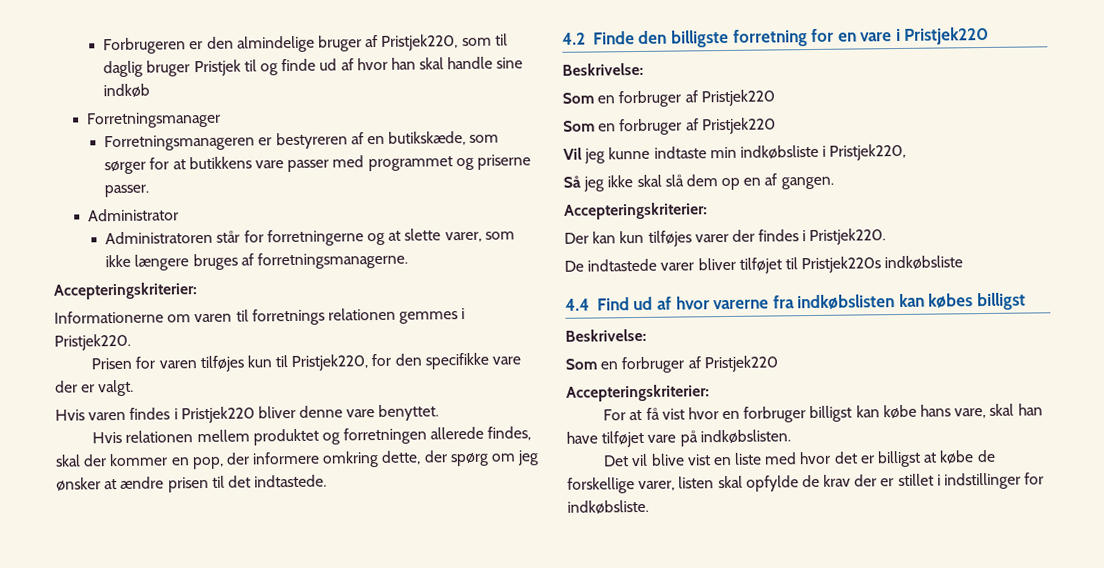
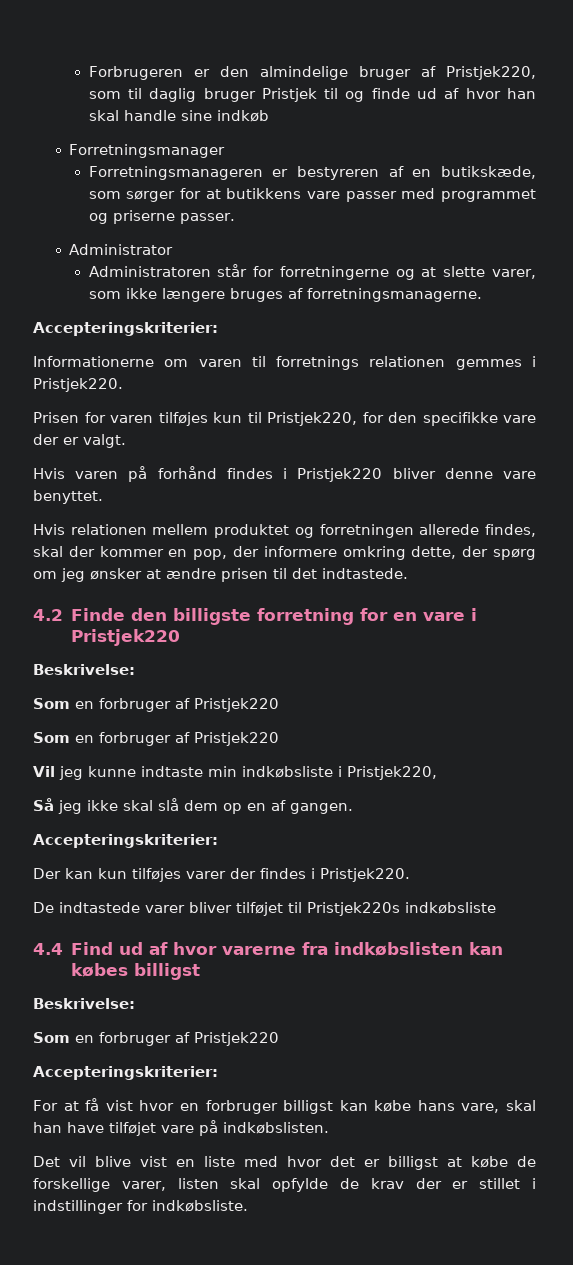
- Hvis varen findes i Pristjek220 bliver denne vare benyttet.
+ Hvis varen på forhånd findes i Pristjek220 bliver denne vare benyttet.

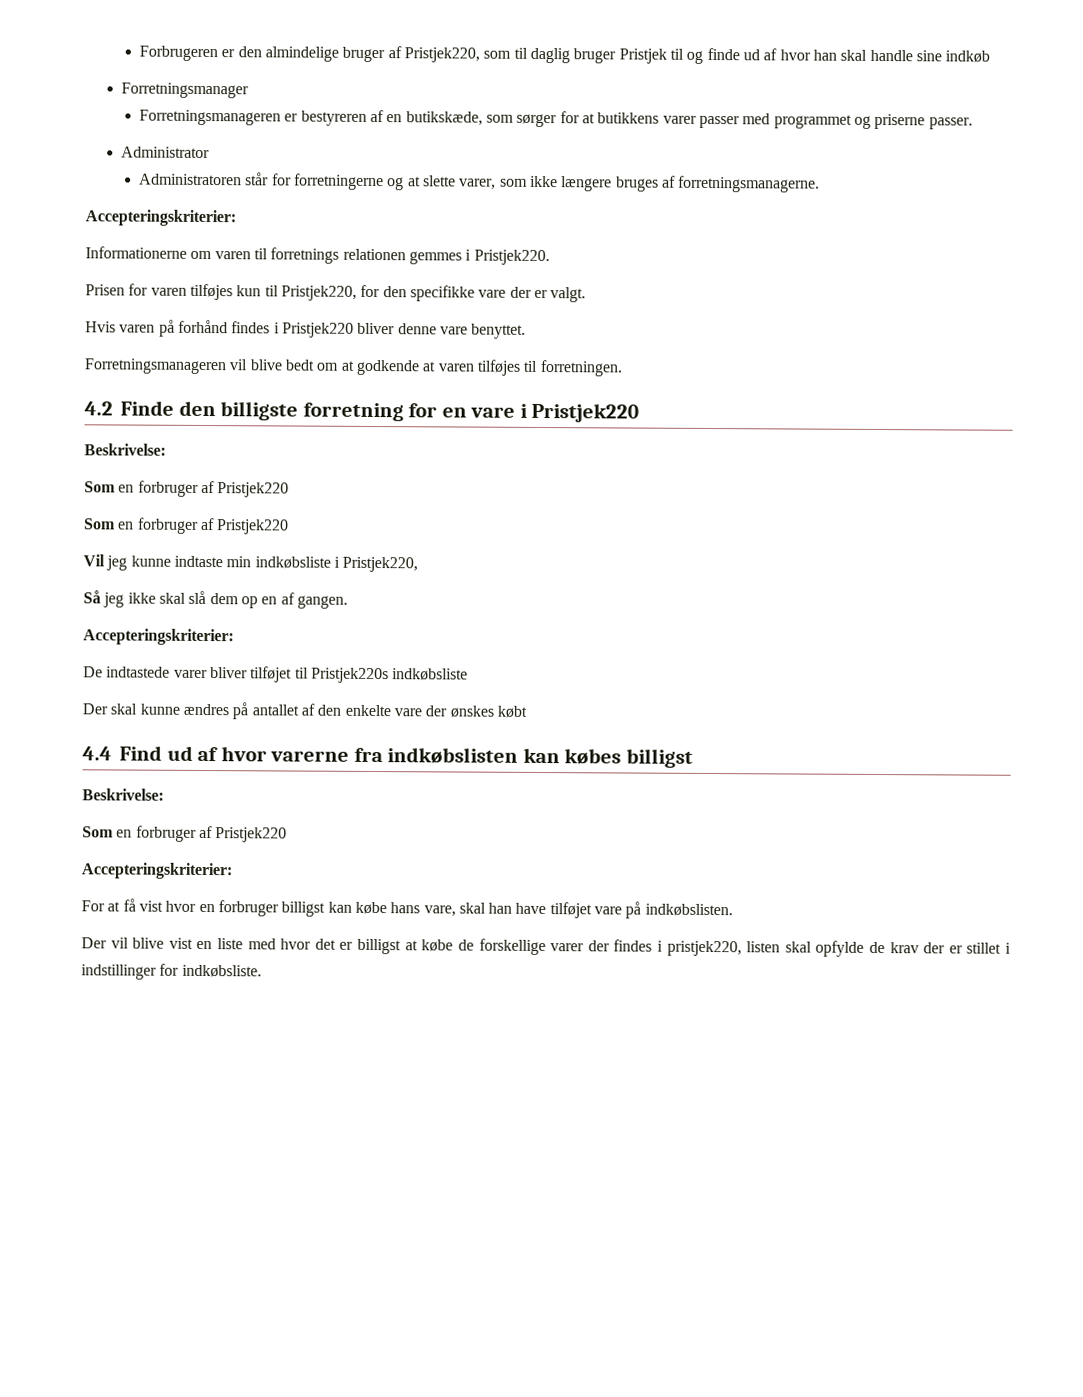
- Forretningsmanageren er bestyreren af en butikskæde, som sørger for at butikkens vare passer med programmet og priserne passer.
+ Forretningsmanageren er bestyreren af en butikskæde, som sørger for at butikkens varer passer med programmet og priserne passer.
- Hvis relationen mellem produktet og forretningen allerede findes, skal der kommer en pop, der informere omkring dette, der spørg om jeg ønsker at ændre prisen til det indtastede.
+ Forretningsmanageren vil blive bedt om at godkende at varen tilføjes til forretningen.
- Der kan kun tilføjes varer der findes i Pristjek220.
+ Der skal kunne ændres på antallet af den enkelte vare der ønskes købt
- Det vil blive vist en liste med hvor det er billigst at købe de forskellige varer, listen skal opfylde de krav der er stillet i indstillinger for indkøbsliste.
+ Der vil blive vist en liste med hvor det er billigst at købe de forskellige varer der findes i pristjek220, listen skal opfylde de krav der er stillet i indstillinger for indkøbsliste.

